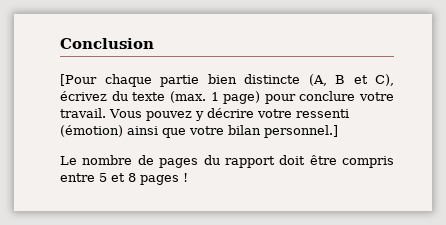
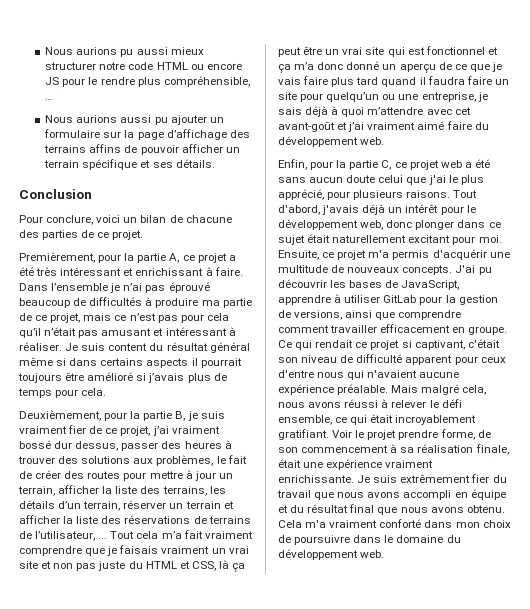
+ Nous aurions pu aussi mieux structurer notre code HTML ou encore JS pour le rendre plus compréhensible, …
+ Nous aurions aussi pu ajouter un formulaire sur la page d’affichage des terrains affins de pouvoir afficher un terrain spécifique et ses détails.
  Conclusion
- [Pour chaque partie bien distincte (A, B et C), écrivez du texte (max. 1 page) pour conclure votre travail. Vous pouvez y décrire votre ressenti (émotion) ainsi que votre bilan personnel.]
- Le nombre de pages du rapport doit être compris entre 5 et 8 pages !
+ Pour conclure, voici un bilan de chacune des parties de ce projet.
+ Premièrement, pour la partie A, ce projet a été très intéressant et enrichissant à faire. Dans l’ensemble je n’ai pas éprouvé beaucoup de difficultés à produire ma partie de ce projet, mais ce n’est pas pour cela qu’il n’était pas amusant et intéressant à réaliser. Je suis content du résultat général même si dans certains aspects il pourrait toujours être amélioré si j’avais plus de temps pour cela.
+ Deuxièmement, pour la partie B, je suis vraiment fier de ce projet, j’ai vraiment bossé dur dessus, passer des heures à trouver des solutions aux problèmes, le fait de créer des routes pour mettre à jour un terrain, afficher la liste des terrains, les détails d’un terrain, réserver un terrain et afficher la liste des réservations de terrains de l’utilisateur, ... Tout cela m’a fait vraiment comprendre que je faisais vraiment un vrai site et non pas juste du HTML et CSS, là ça peut être un vrai site qui est fonctionnel et ça m’a donc donné un aperçu de ce que je vais faire plus tard quand il faudra faire un site pour quelqu’un ou une entreprise, je sais déjà à quoi m’attendre avec cet avant-goût et j’ai vraiment aimé faire du développement web.
+ Enfin, pour la partie C, ce projet web a été sans aucun doute celui que j'ai le plus apprécié, pour plusieurs raisons. Tout d'abord, j'avais déjà un intérêt pour le développement web, donc plonger dans ce sujet était naturellement excitant pour moi. Ensuite, ce projet m'a permis d'acquérir une multitude de nouveaux concepts. J'ai pu découvrir les bases de JavaScript, apprendre à utiliser GitLab pour la gestion de versions, ainsi que comprendre comment travailler efficacement en groupe. Ce qui rendait ce projet si captivant, c'était son niveau de difficulté apparent pour ceux d'entre nous qui n'avaient aucune expérience préalable. Mais malgré cela, nous avons réussi à relever le défi ensemble, ce qui était incroyablement gratifiant. Voir le projet prendre forme, de son commencement à sa réalisation finale, était une expérience vraiment enrichissante. Je suis extrêmement fier du travail que nous avons accompli en équipe et du résultat final que nous avons obtenu. Cela m'a vraiment conforté dans mon choix de poursuivre dans le domaine du développement web.

